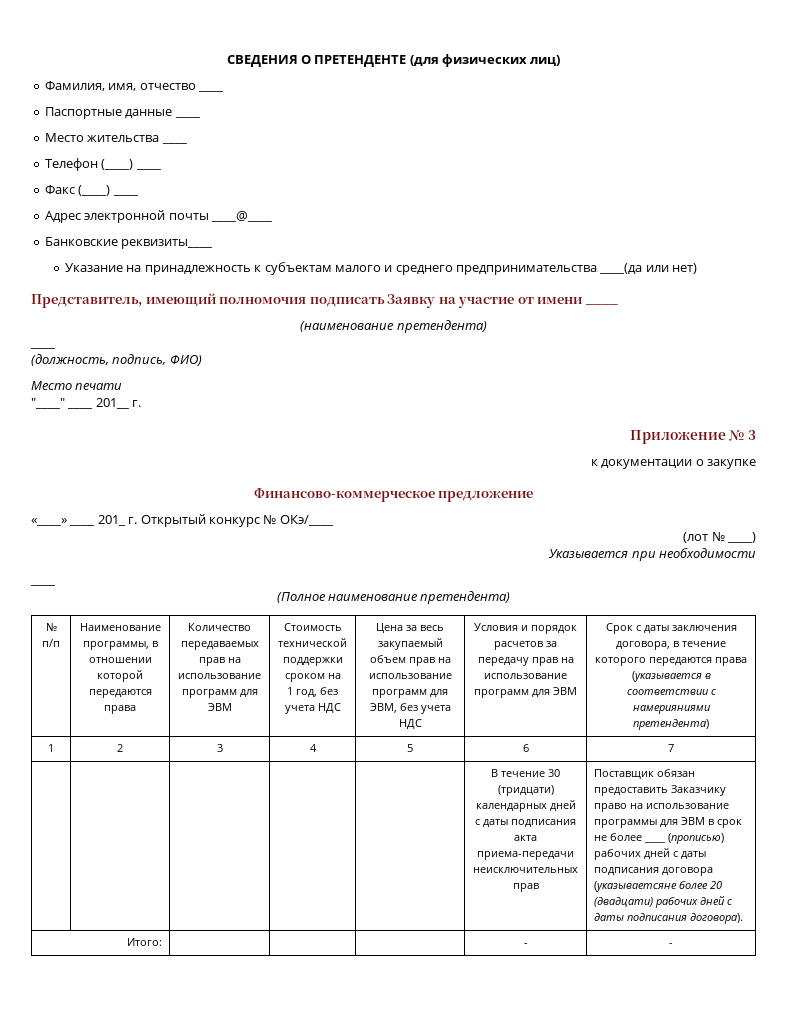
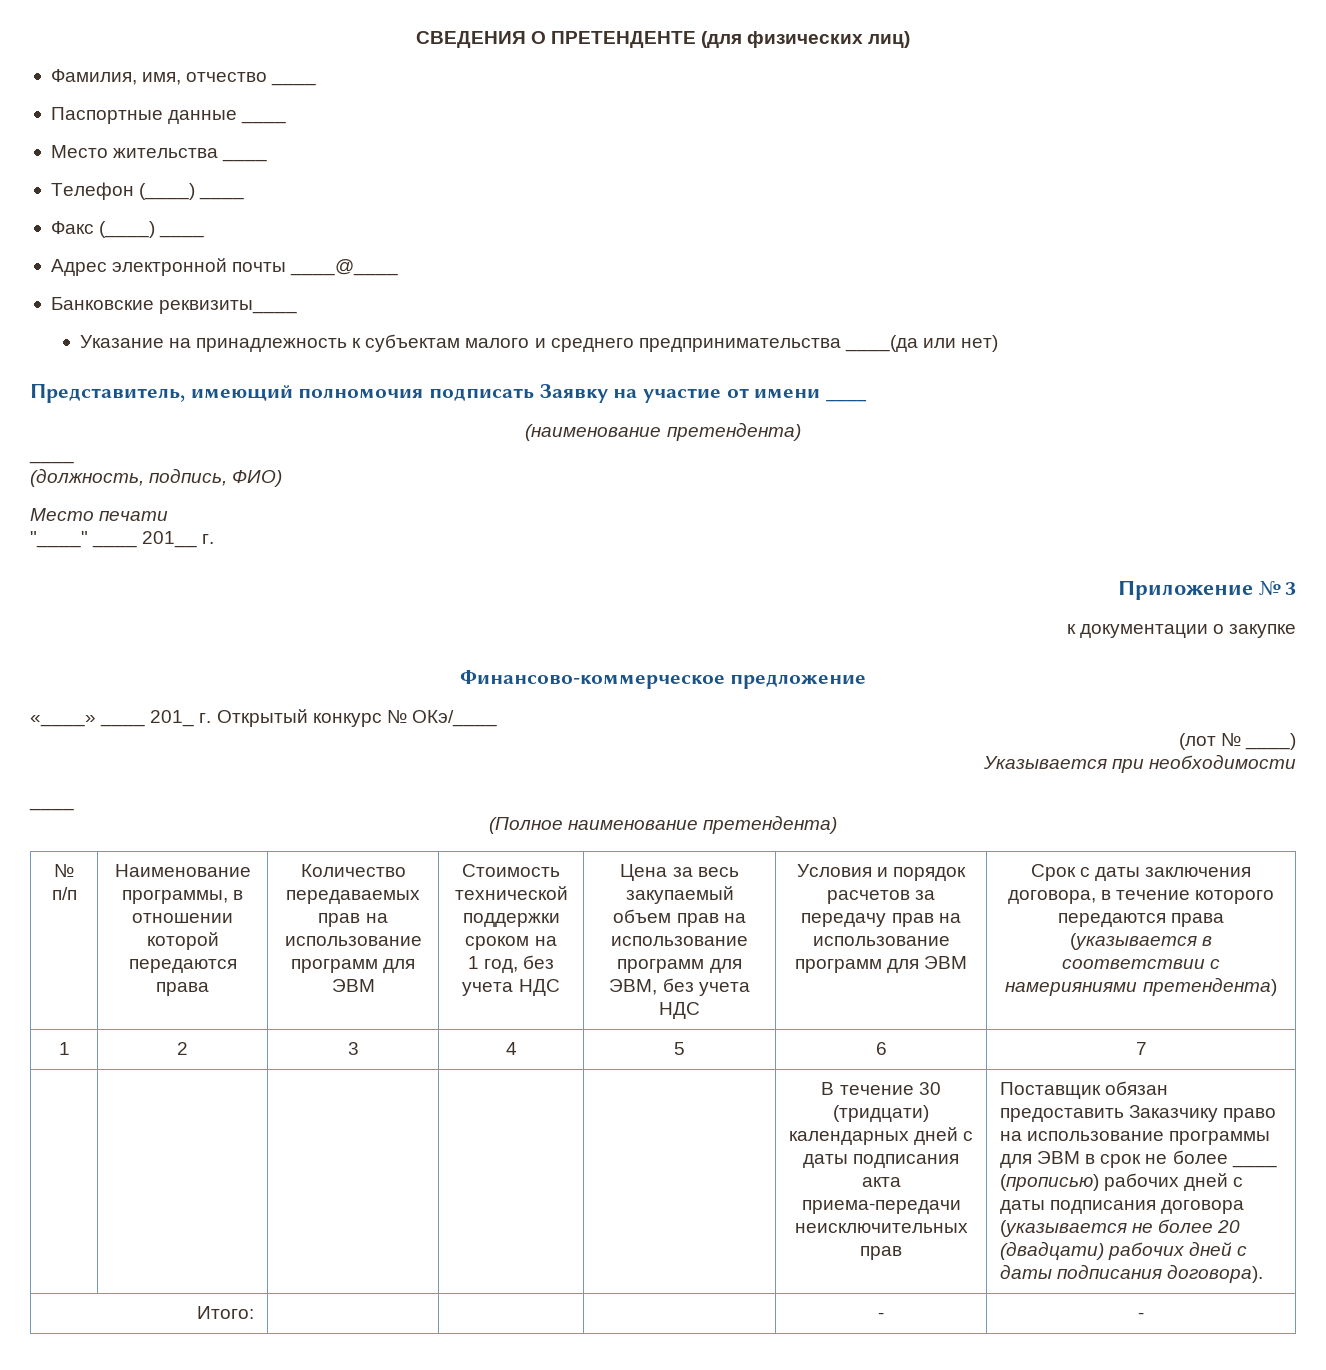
- Поставщик обязан предоставить Заказчику право на использование программы для ЭВМ в срок не более ____ (прописью) рабочих дней с даты подписания договора (указываетсяне более 20 (двадцати) рабочих дней с даты подписания договора).
+ Поставщик обязан предоставить Заказчику право на использование программы для ЭВМ в срок не более ____ (прописью) рабочих дней с даты подписания договора (указывается не более 20 (двадцати) рабочих дней с даты подписания договора).

